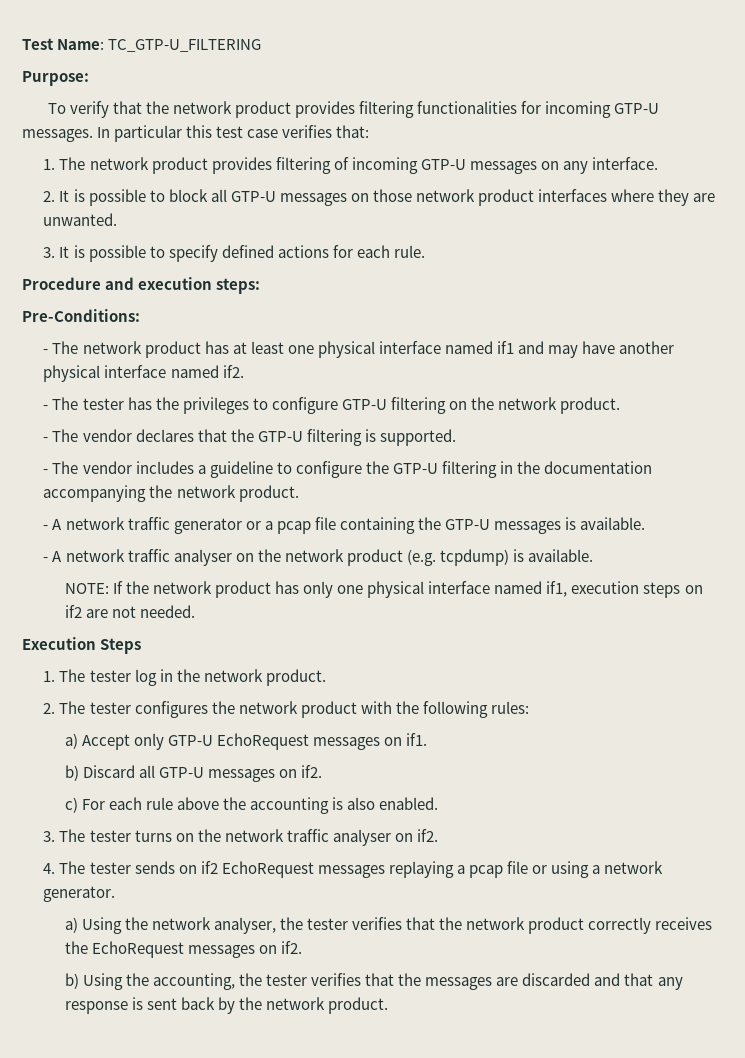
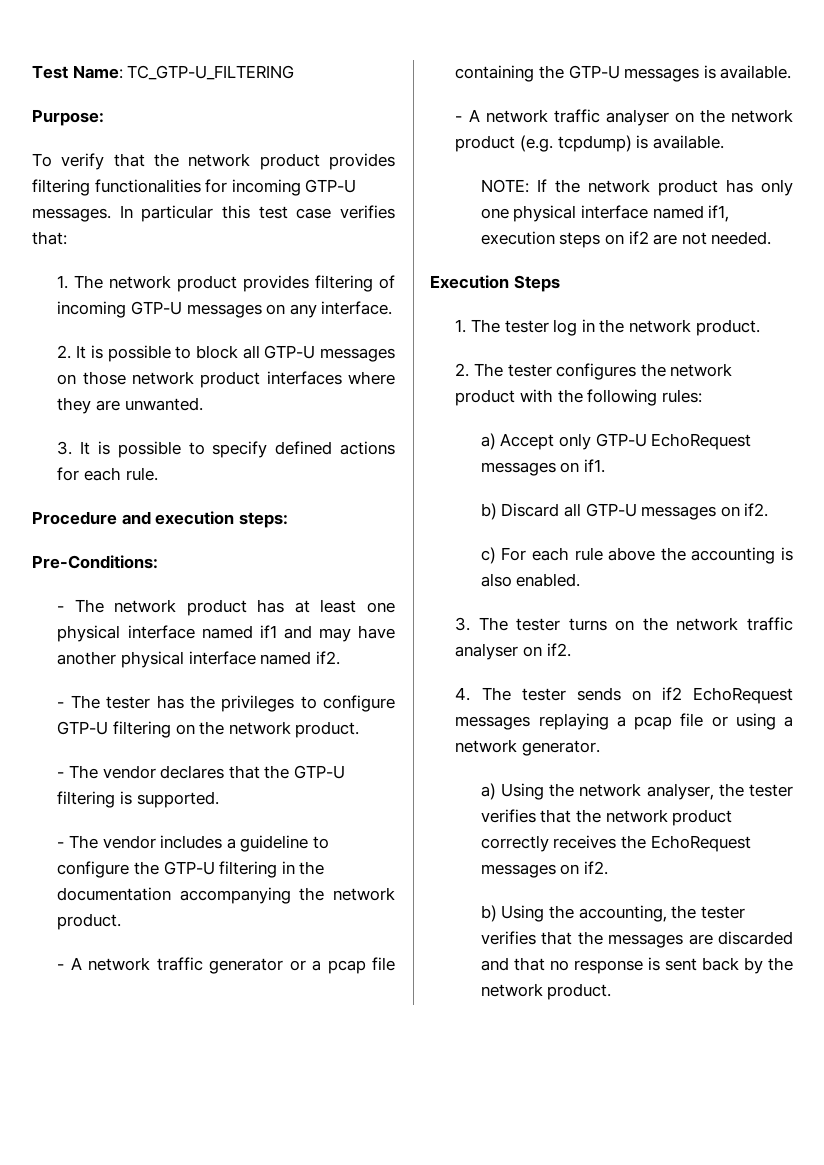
- b) Using the accounting, the tester verifies that the messages are discarded and that any response is sent back by the network product.
+ b) Using the accounting, the tester verifies that the messages are discarded and that no response is sent back by the network product.

